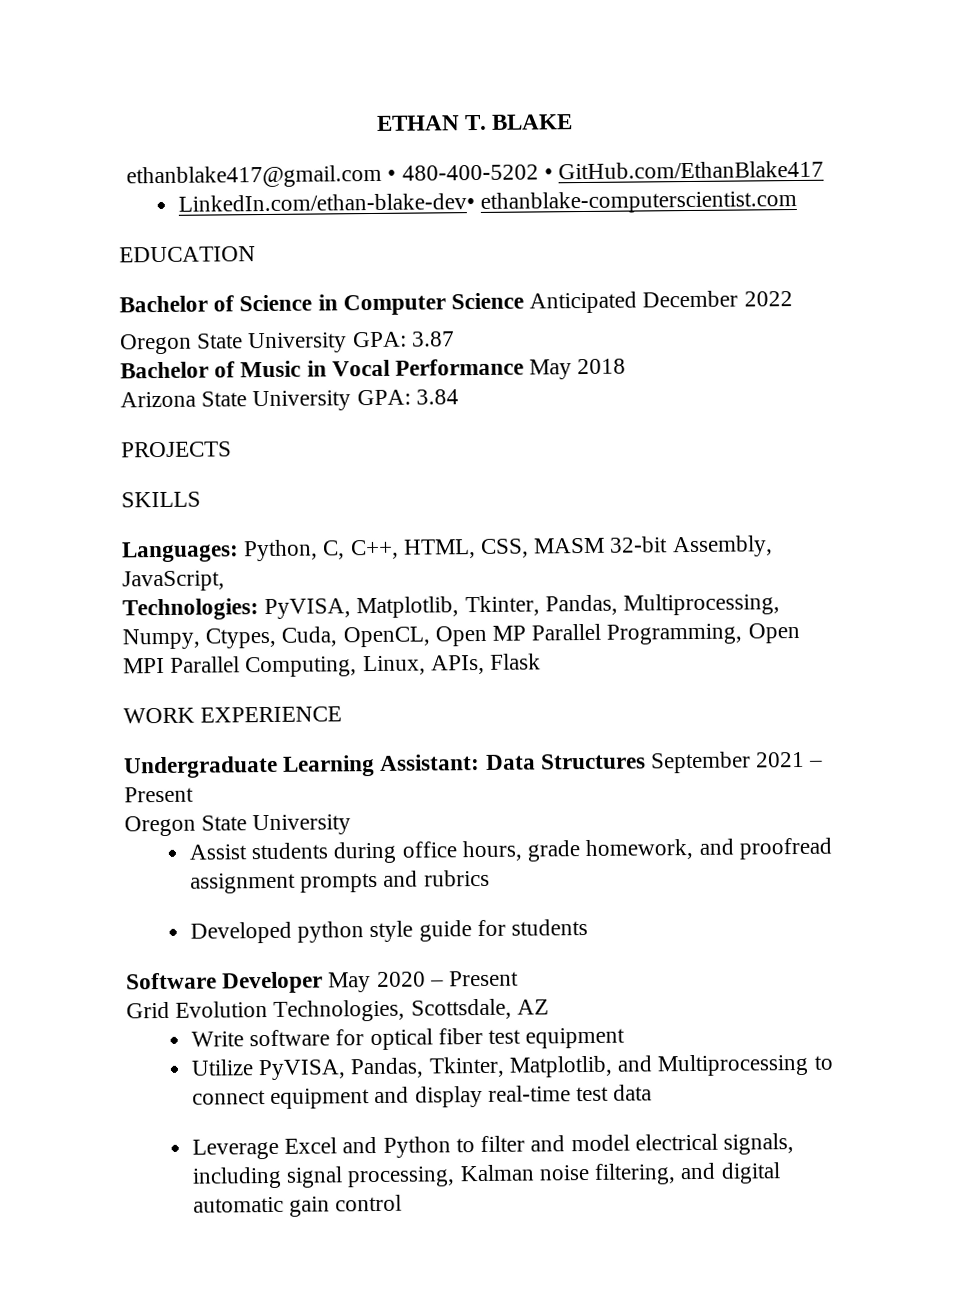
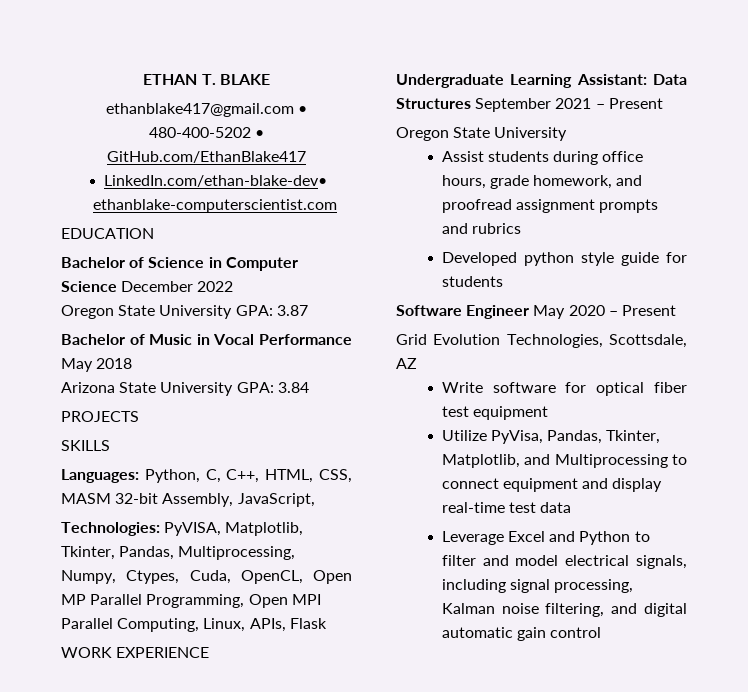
- Bachelor of Science in Computer Science Anticipated December 2022
+ Bachelor of Science in Computer Science December 2022
- Software Developer May 2020 – Present
+ Software Engineer May 2020 – Present
- Utilize PyVISA, Pandas, Tkinter, Matplotlib, and Multiprocessing to connect equipment and display real-time test data
+ Utilize PyVisa, Pandas, Tkinter, Matplotlib, and Multiprocessing to connect equipment and display real-time test data

